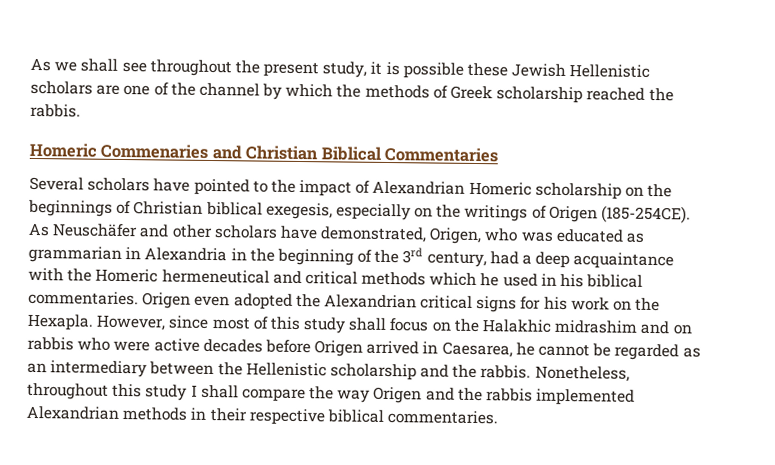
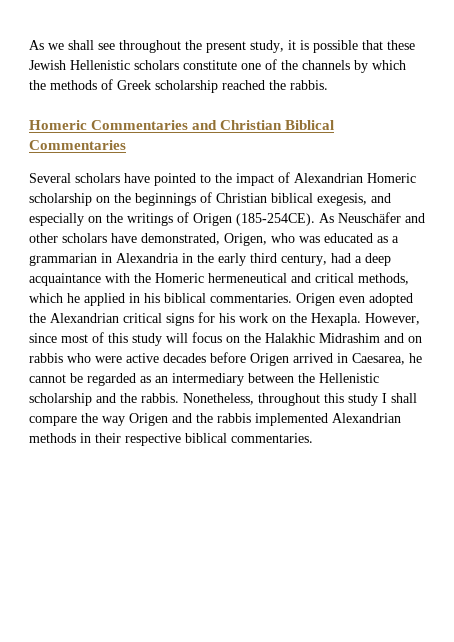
- As we shall see throughout the present study, it is possible these Jewish Hellenistic scholars are one of the channel by which the methods of Greek scholarship reached the rabbis.
+ As we shall see throughout the present study, it is possible that these Jewish Hellenistic scholars constitute one of the channels by which the methods of Greek scholarship reached the rabbis.
- Homeric Commenaries and Christian Biblical Commentaries
+ Homeric Commentaries and Christian Biblical Commentaries
- Several scholars have pointed to the impact of Alexandrian Homeric scholarship on the beginnings of Christian biblical exegesis, especially on the writings of Origen (185-254CE).
+ Several scholars have pointed to the impact of Alexandrian Homeric scholarship on the beginnings of Christian biblical exegesis, and especially on the writings of Origen (185-254CE).
- As Neuschäfer and other scholars have demonstrated, Origen, who was educated as grammarian in Alexandria in the beginning of the 3rd century, had a deep acquaintance with the Homeric hermeneutical and critical methods which he used in his biblical commentaries.
+ As Neuschäfer and other scholars have demonstrated, Origen, who was educated as a grammarian in Alexandria in the early third century, had a deep acquaintance with the Homeric hermeneutical and critical methods, which he applied in his biblical commentaries.
- However, since most of this study shall focus on the Halakhic midrashim and on rabbis who were active decades before Origen arrived in Caesarea, he cannot be regarded as an intermediary between the Hellenistic scholarship and the rabbis.
+ However, since most of this study will focus on the Halakhic Midrashim and on rabbis who were active decades before Origen arrived in Caesarea, he cannot be regarded as an intermediary between the Hellenistic scholarship and the rabbis.

